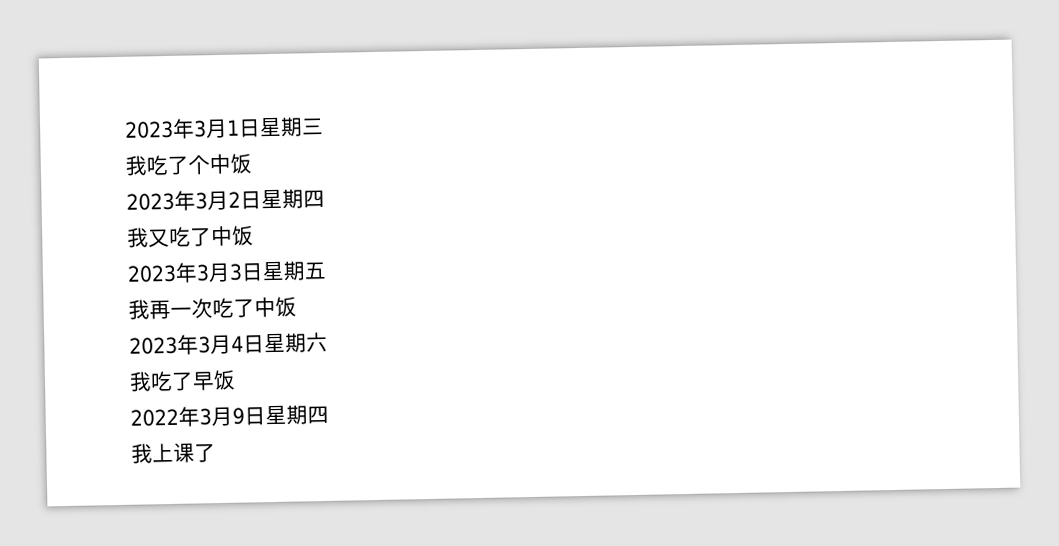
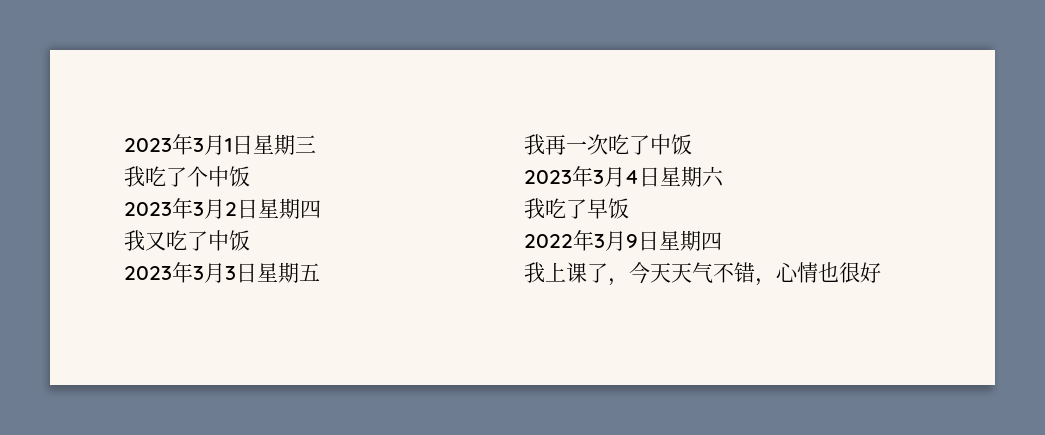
- 我上课了
+ 我上课了，今天天气不错，心情也很好

